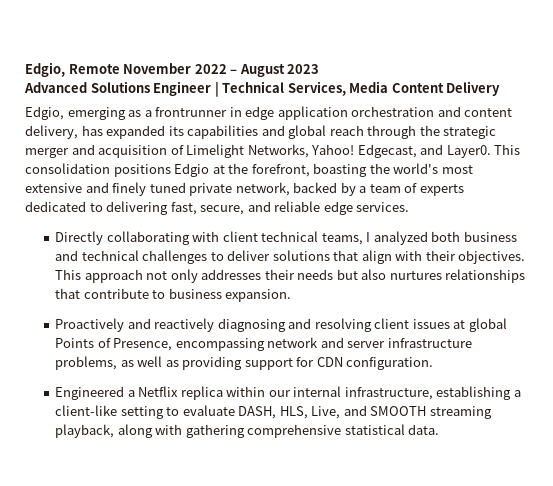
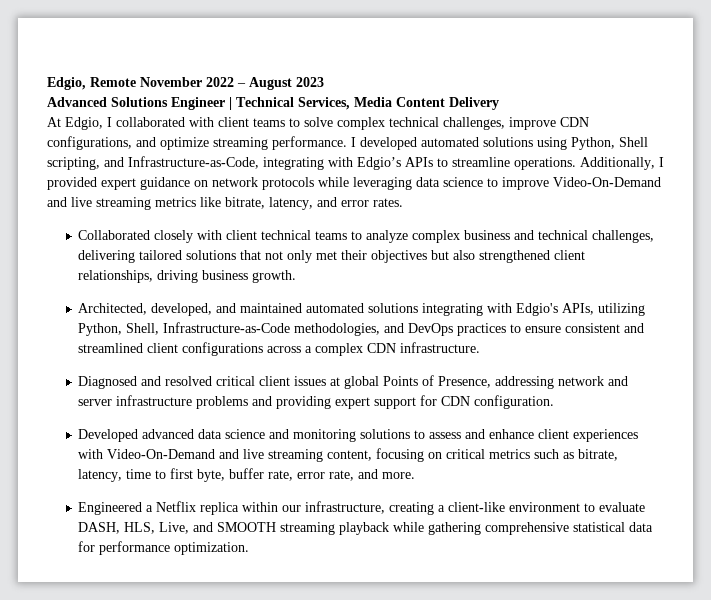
- Edgio, emerging as a frontrunner in edge application orchestration and content delivery, has expanded its capabilities and global reach through the strategic merger and acquisition of Limelight Networks, Yahoo! Edgecast, and Layer0. This consolidation positions Edgio at the forefront, boasting the world's most extensive and finely tuned private network, backed by a team of experts dedicated to delivering fast, secure, and reliable edge services.
- Directly collaborating with client technical teams, I analyzed both business and technical challenges to deliver solutions that align with their objectives. This approach not only addresses their needs but also nurtures relationships that contribute to business expansion.
- Proactively and reactively diagnosing and resolving client issues at global Points of Presence, encompassing network and server infrastructure problems, as well as providing support for CDN configuration.
+ At Edgio, I collaborated with client teams to solve complex technical challenges, improve CDN configurations, and optimize streaming performance. I developed automated solutions using Python, Shell scripting, and Infrastructure-as-Code, integrating with Edgio’s APIs to streamline operations. Additionally, I provided expert guidance on network protocols while leveraging data science to improve Video-On-Demand and live streaming metrics like bitrate, latency, and error rates.
+ Collaborated closely with client technical teams to analyze complex business and technical challenges, delivering tailored solutions that not only met their objectives but also strengthened client relationships, driving business growth.
+ Architected, developed, and maintained automated solutions integrating with Edgio's APIs, utilizing Python, Shell, Infrastructure-as-Code methodologies, and DevOps practices to ensure consistent and streamlined client configurations across a complex CDN infrastructure.
+ Diagnosed and resolved critical client issues at global Points of Presence, addressing network and server infrastructure problems and providing expert support for CDN configuration.
+ Developed advanced data science and monitoring solutions to assess and enhance client experiences with Video-On-Demand and live streaming content, focusing on critical metrics such as bitrate, latency, time to first byte, buffer rate, error rate, and more.
- Engineered a Netflix replica within our internal infrastructure, establishing a client-like setting to evaluate DASH, HLS, Live, and SMOOTH streaming playback, along with gathering comprehensive statistical data.
+ Engineered a Netflix replica within our infrastructure, creating a client-like environment to evaluate DASH, HLS, Live, and SMOOTH streaming playback while gathering comprehensive statistical data for performance optimization.

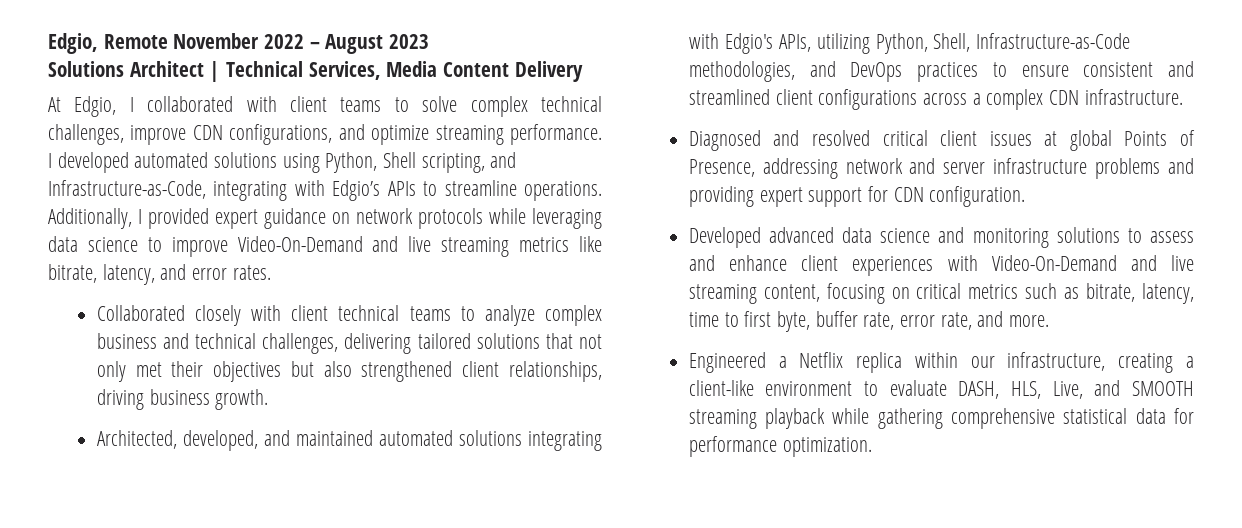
- Advanced Solutions Engineer | Technical Services, Media Content Delivery
+ Solutions Architect | Technical Services, Media Content Delivery

